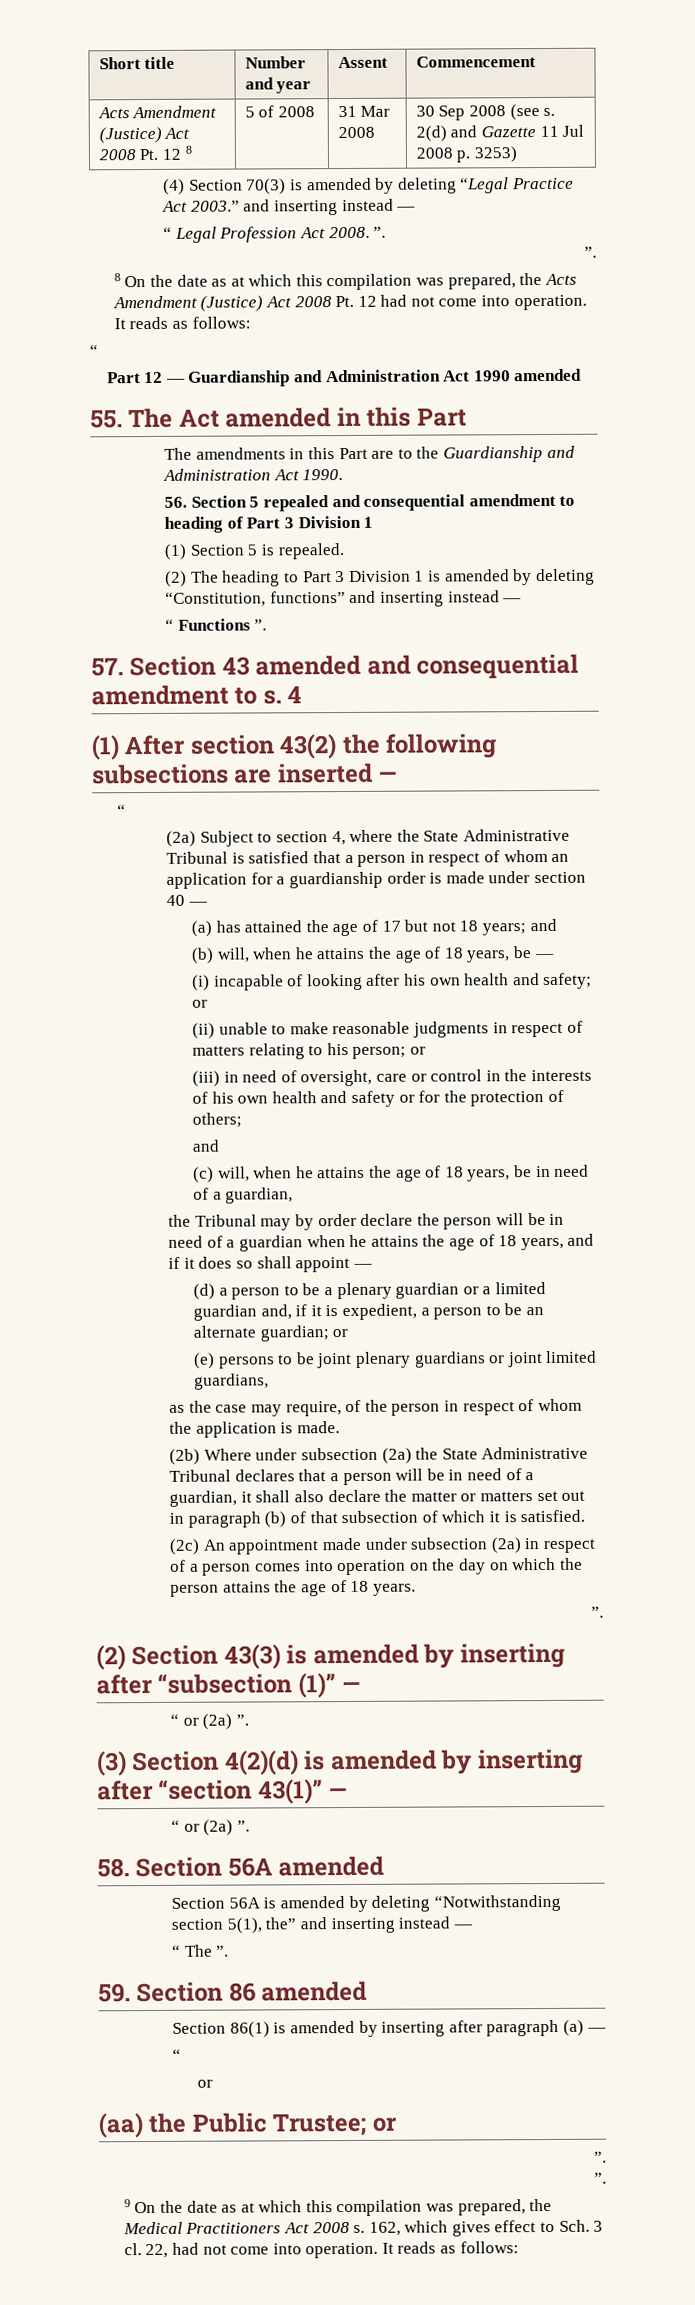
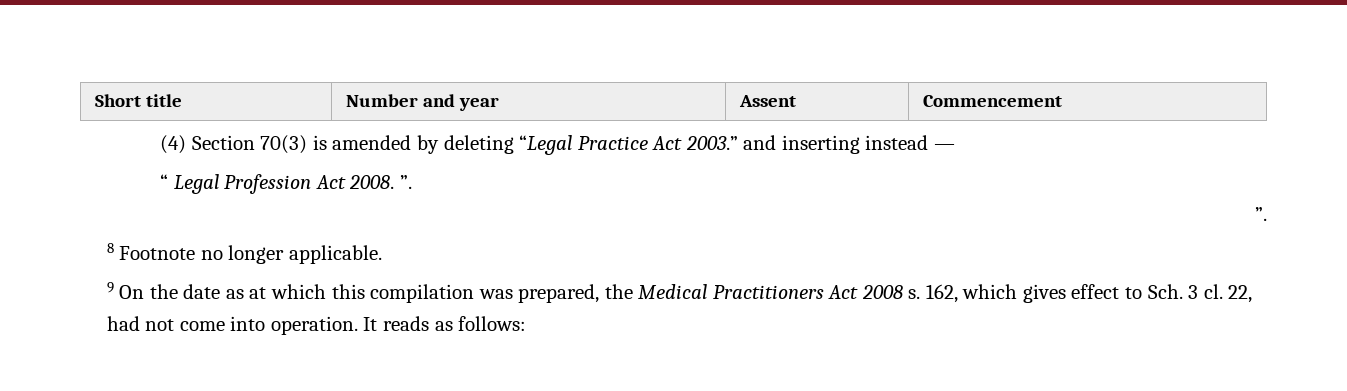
- Acts Amendment (Justice) Act 2008 Pt. 12 8 | 5 of 2008 | 31 Mar 2008 | 30 Sep 2008 (see s. 2(d) and Gazette 11 Jul 2008 p. 3253)
- 8 On the date as at which this compilation was prepared, the Acts Amendment (Justice) Act 2008 Pt. 12 had not come into operation. It reads as follows:
- “
- Part 12 — Guardianship and Administration Act 1990 amended
- 55. The Act amended in this Part
- The amendments in this Part are to the Guardianship and Administration Act 1990.
- 56. Section 5 repealed and consequential amendment to heading of Part 3 Division 1
- (1) Section 5 is repealed.
- (2) The heading to Part 3 Division 1 is amended by deleting “Constitution, functions” and inserting instead —
- “ Functions ”.
- 57. Section 43 amended and consequential amendment to s. 4
- (1) After section 43(2) the following subsections are inserted —
- “
- (2a) Subject to section 4, where the State Administrative Tribunal is satisfied that a person in respect of whom an application for a guardianship order is made under section 40 —
- (a) has attained the age of 17 but not 18 years; and
- (b) will, when he attains the age of 18 years, be —
- (i) incapable of looking after his own health and safety; or
- (ii) unable to make reasonable judgments in respect of matters relating to his person; or
- (iii) in need of oversight, care or control in the interests of his own health and safety or for the protection of others;
- and
- (c) will, when he attains the age of 18 years, be in need of a guardian,
- the Tribunal may by order declare the person will be in need of a guardian when he attains the age of 18 years, and if it does so shall appoint —
- (d) a person to be a plenary guardian or a limited guardian and, if it is expedient, a person to be an alternate guardian; or
- (e) persons to be joint plenary guardians or joint limited guardians,
- as the case may require, of the person in respect of whom the application is made.
- (2b) Where under subsection (2a) the State Administrative Tribunal declares that a person will be in need of a guardian, it shall also declare the matter or matters set out in paragraph (b) of that subsection of which it is satisfied.
- (2c) An appointment made under subsection (2a) in respect of a person comes into operation on the day on which the person attains the age of 18 years.
- ”.
- (2) Section 43(3) is amended by inserting after “subsection (1)” —
- “ or (2a) ”.
- (3) Section 4(2)(d) is amended by inserting after “section 43(1)” —
- “ or (2a) ”.
- 58. Section 56A amended
- Section 56A is amended by deleting “Notwithstanding section 5(1), the” and inserting instead —
- “ The ”.
- 59. Section 86 amended
- Section 86(1) is amended by inserting after paragraph (a) —
- “
- or
- (aa) the Public Trustee; or
- ”.
- ”.
+ 8 Footnote no longer applicable.

